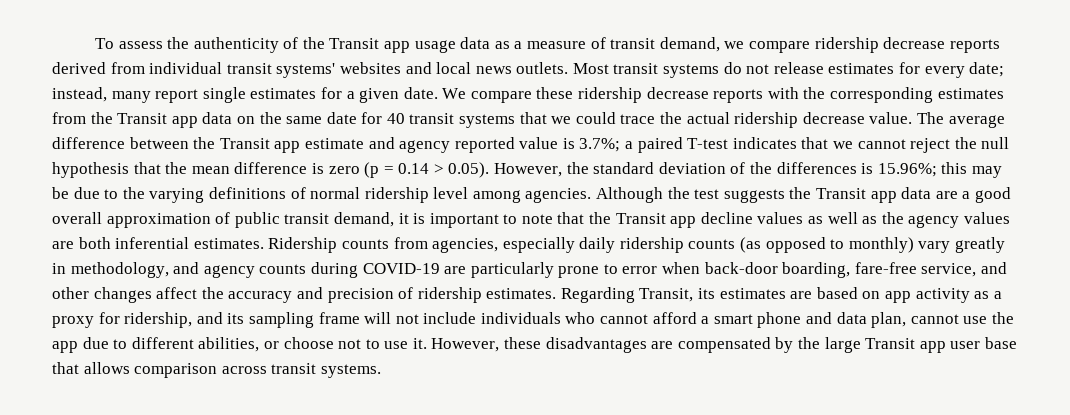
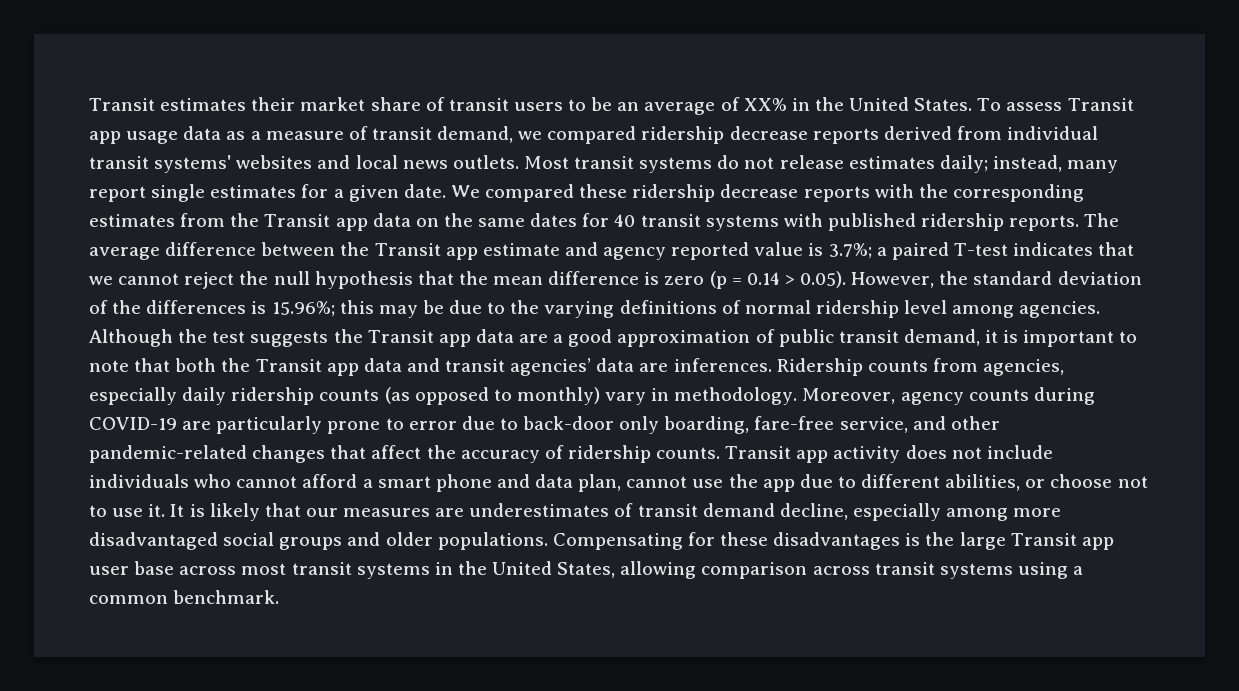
- To assess the authenticity of the Transit app usage data as a measure of transit demand, we compare ridership decrease reports derived from individual transit systems' websites and local news outlets.
+ Transit estimates their market share of transit users to be an average of XX% in the United States. To assess Transit app usage data as a measure of transit demand, we compared ridership decrease reports derived from individual transit systems' websites and local news outlets.
- Most transit systems do not release estimates for every date; instead, many report single estimates for a given date.
+ Most transit systems do not release estimates daily; instead, many report single estimates for a given date.
- We compare these ridership decrease reports with the corresponding estimates from the Transit app data on the same date for 40 transit systems that we could trace the actual ridership decrease value.
+ We compared these ridership decrease reports with the corresponding estimates from the Transit app data on the same dates for 40 transit systems with published ridership reports.
- Although the test suggests the Transit app data are a good overall approximation of public transit demand, it is important to note that the Transit app decline values as well as the agency values are both inferential estimates.
+ Although the test suggests the Transit app data are a good approximation of public transit demand, it is important to note that both the Transit app data and transit agencies’ data are inferences.
- Ridership counts from agencies, especially daily ridership counts (as opposed to monthly) vary greatly in methodology, and agency counts during COVID-19 are particularly prone to error when back-door boarding, fare-free service, and other changes affect the accuracy and precision of ridership estimates. Regarding Transit, its estimates are based on app activity as a proxy for ridership, and its sampling frame will not include individuals who cannot afford a smart phone and data plan, cannot use the app due to different abilities, or choose not to use it.
+ Ridership counts from agencies, especially daily ridership counts (as opposed to monthly) vary in methodology. Moreover, agency counts during COVID-19 are particularly prone to error due to back-door only boarding, fare-free service, and other pandemic-related changes that affect the accuracy of ridership counts. Transit app activity does not include individuals who cannot afford a smart phone and data plan, cannot use the app due to different abilities, or choose not to use it.
- However, these disadvantages are compensated by the large Transit app user base that allows comparison across transit systems.
+ It is likely that our measures are underestimates of transit demand decline, especially among more disadvantaged social groups and older populations. Compensating for these disadvantages is the large Transit app user base across most transit systems in the United States, allowing comparison across transit systems using a common benchmark.

